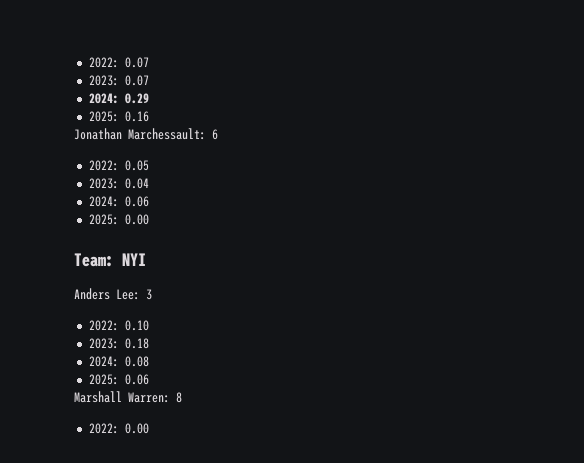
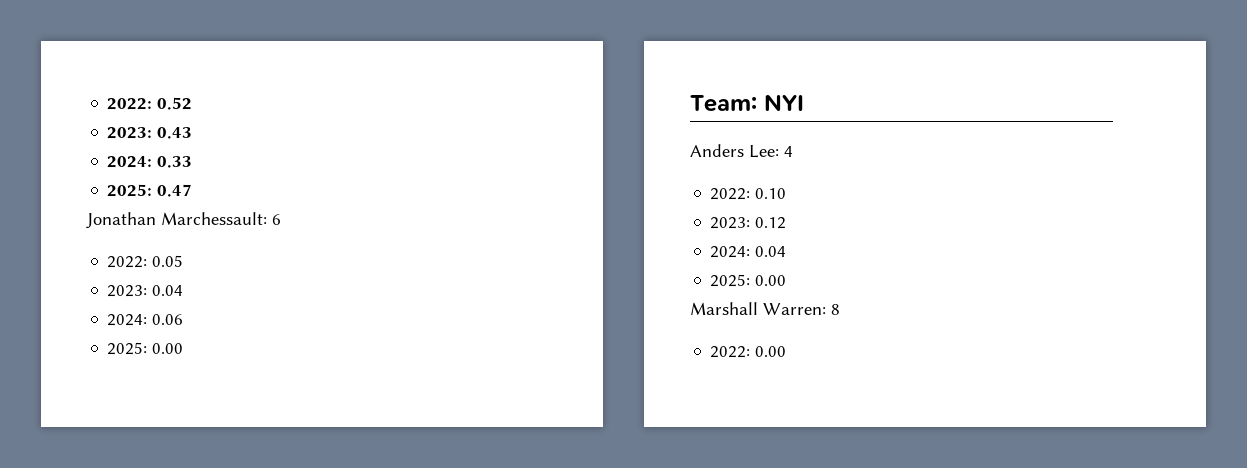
- 2022: 0.07
- 2023: 0.07
- 2024: 0.29
- 2025: 0.16
+ 2022: 0.52
+ 2023: 0.43
+ 2024: 0.33
+ 2025: 0.47
- Anders Lee: 3
+ Anders Lee: 4
- 2023: 0.18
- 2024: 0.08
- 2025: 0.06
+ 2023: 0.12
+ 2024: 0.04
+ 2025: 0.00

